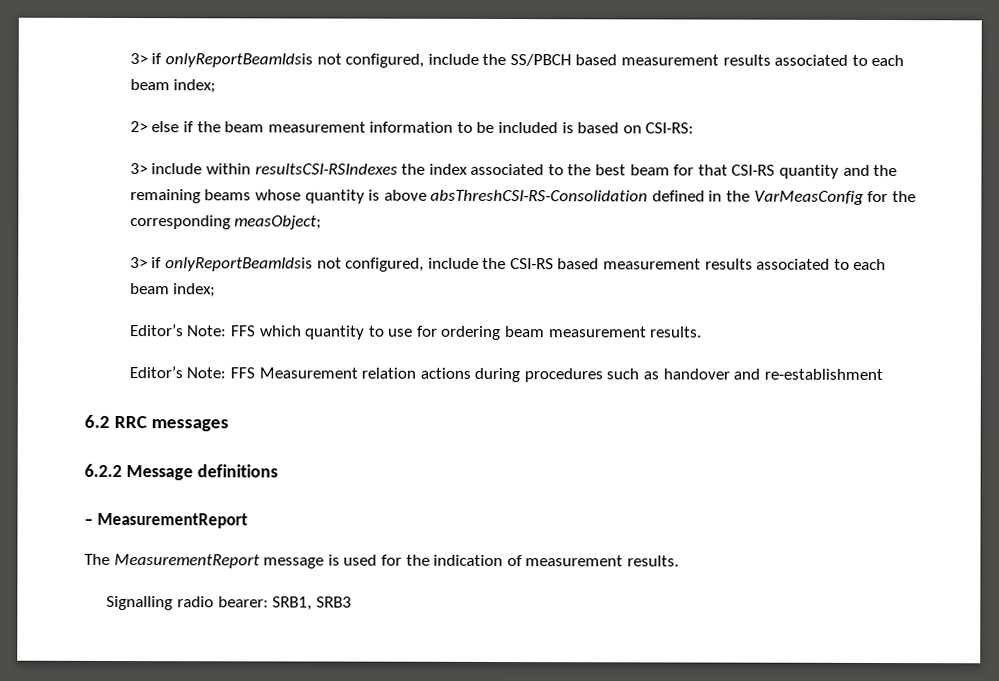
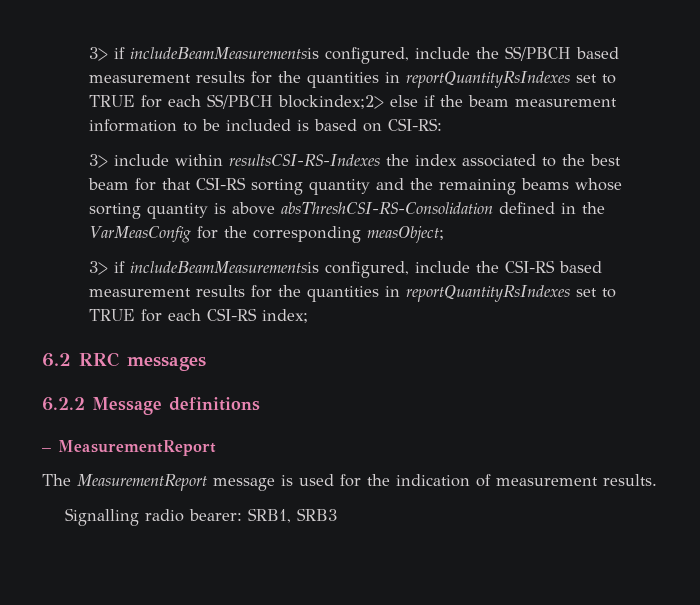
- 3> if onlyReportBeamIdsis not configured, include the SS/PBCH based measurement results associated to each beam index;
- 2> else if the beam measurement information to be included is based on CSI-RS:
+ 3> if includeBeamMeasurementsis configured, include the SS/PBCH based measurement results for the quantities in reportQuantityRsIndexes set to TRUE for each SS/PBCH blockindex;2> else if the beam measurement information to be included is based on CSI-RS:
- 3> include within resultsCSI-RSIndexes the index associated to the best beam for that CSI-RS quantity and the remaining beams whose quantity is above absThreshCSI-RS-Consolidation defined in the VarMeasConfig for the corresponding measObject;
+ 3> include within resultsCSI-RS-Indexes the index associated to the best beam for that CSI-RS sorting quantity and the remaining beams whose sorting quantity is above absThreshCSI-RS-Consolidation defined in the VarMeasConfig for the corresponding measObject;
- 3> if onlyReportBeamIdsis not configured, include the CSI-RS based measurement results associated to each beam index;
- Editor’s Note: FFS which quantity to use for ordering beam measurement results.
- Editor’s Note: FFS Measurement relation actions during procedures such as handover and re-establishment
+ 3> if includeBeamMeasurementsis configured, include the CSI-RS based measurement results for the quantities in reportQuantityRsIndexes set to TRUE for each CSI-RS index;

